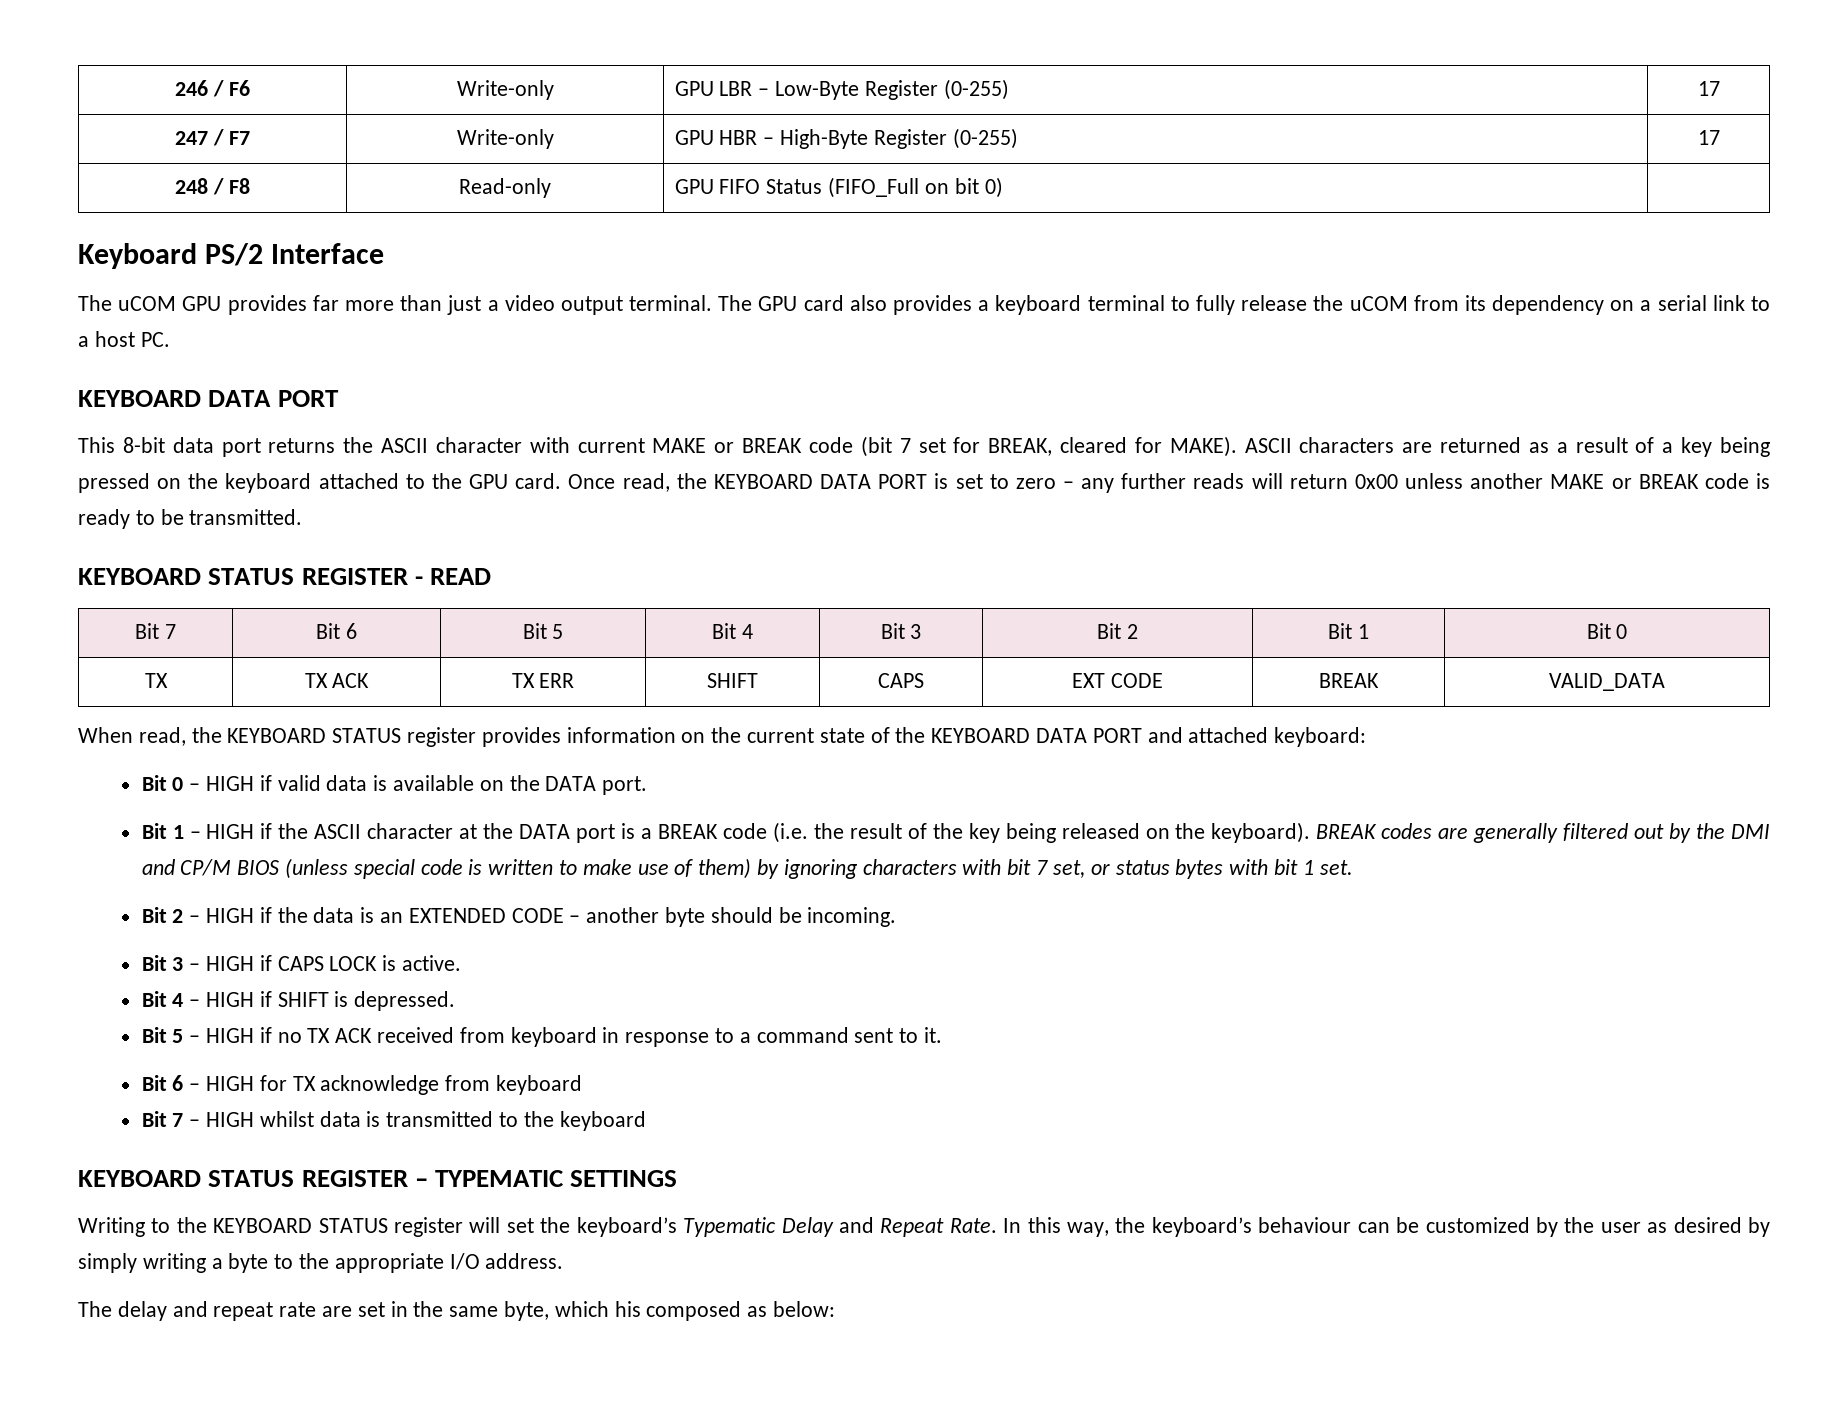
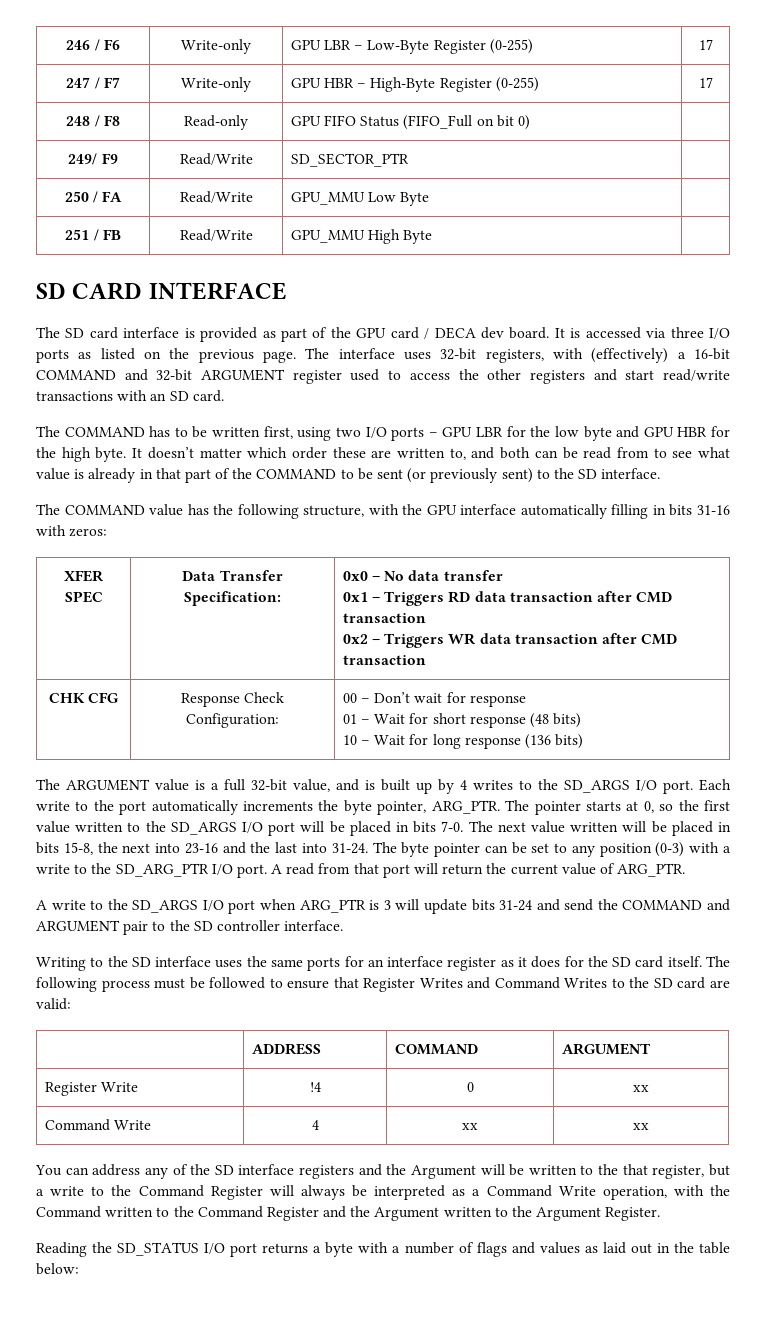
- Keyboard PS/2 Interface
- The uCOM GPU provides far more than just a video output terminal. The GPU card also provides a keyboard terminal to fully release the uCOM from its dependency on a serial link to a host PC.
- KEYBOARD DATA PORT
- This 8-bit data port returns the ASCII character with current MAKE or BREAK code (bit 7 set for BREAK, cleared for MAKE). ASCII characters are returned as a result of a key being pressed on the keyboard attached to the GPU card. Once read, the KEYBOARD DATA PORT is set to zero – any further reads will return 0x00 unless another MAKE or BREAK code is ready to be transmitted.
- KEYBOARD STATUS REGISTER - READ
- Bit 7 | Bit 6 | Bit 5 | Bit 4 | Bit 3 | Bit 2 | Bit 1 | Bit 0
- TX | TX ACK | TX ERR | SHIFT | CAPS | EXT CODE | BREAK | VALID_DATA
- When read, the KEYBOARD STATUS register provides information on the current state of the KEYBOARD DATA PORT and attached keyboard:
- Bit 0 – HIGH if valid data is available on the DATA port.
- Bit 1 – HIGH if the ASCII character at the DATA port is a BREAK code (i.e. the result of the key being released on the keyboard). BREAK codes are generally filtered out by the DMI and CP/M BIOS (unless special code is written to make use of them) by ignoring characters with bit 7 set, or status bytes with bit 1 set.
- Bit 2 – HIGH if the data is an EXTENDED CODE – another byte should be incoming.
- Bit 3 – HIGH if CAPS LOCK is active.
- Bit 4 – HIGH if SHIFT is depressed.
- Bit 5 – HIGH if no TX ACK received from keyboard in response to a command sent to it.
- Bit 6 – HIGH for TX acknowledge from keyboard
- Bit 7 – HIGH whilst data is transmitted to the keyboard
- KEYBOARD STATUS REGISTER – TYPEMATIC SETTINGS
- Writing to the KEYBOARD STATUS register will set the keyboard’s Typematic Delay and Repeat Rate. In this way, the keyboard’s behaviour can be customized by the user as desired by simply writing a byte to the appropriate I/O address.
- The delay and repeat rate are set in the same byte, which his composed as below:
+ 249/ F9 | Read/Write | SD_SECTOR_PTR |
+ 250 / FA | Read/Write | GPU_MMU Low Byte |
+ 251 / FB | Read/Write | GPU_MMU High Byte |
+ SD CARD INTERFACE
+ The SD card interface is provided as part of the GPU card / DECA dev board. It is accessed via three I/O ports as listed on the previous page. The interface uses 32-bit registers, with (effectively) a 16-bit COMMAND and 32-bit ARGUMENT register used to access the other registers and start read/write transactions with an SD card.
+ The COMMAND has to be written first, using two I/O ports – GPU LBR for the low byte and GPU HBR for the high byte. It doesn’t matter which order these are written to, and both can be read from to see what value is already in that part of the COMMAND to be sent (or previously sent) to the SD interface.
+ The COMMAND value has the following structure, with the GPU interface automatically filling in bits 31-16 with zeros:
+ XFER SPEC | Data Transfer Specification: | 0x0 – No data transfer
+ 0x1 – Triggers RD data transaction after CMD transaction
+ 0x2 – Triggers WR data transaction after CMD transaction
+ CHK CFG | Response Check Configuration: | 00 – Don’t wait for response
+ 01 – Wait for short response (48 bits)
+ 10 – Wait for long response (136 bits)
+ The ARGUMENT value is a full 32-bit value, and is built up by 4 writes to the SD_ARGS I/O port. Each write to the port automatically increments the byte pointer, ARG_PTR. The pointer starts at 0, so the first value written to the SD_ARGS I/O port will be placed in bits 7-0. The next value written will be placed in bits 15-8, the next into 23-16 and the last into 31-24. The byte pointer can be set to any position (0-3) with a write to the SD_ARG_PTR I/O port. A read from that port will return the current value of ARG_PTR.
+ A write to the SD_ARGS I/O port when ARG_PTR is 3 will update bits 31-24 and send the COMMAND and ARGUMENT pair to the SD controller interface.
+ Writing to the SD interface uses the same ports for an interface register as it does for the SD card itself. The following process must be followed to ensure that Register Writes and Command Writes to the SD card are valid:
+ | ADDRESS | COMMAND | ARGUMENT
+ Register Write | !4 | 0 | xx
+ Command Write | 4 | xx | xx
+ You can address any of the SD interface registers and the Argument will be written to the that register, but a write to the Command Register will always be interpreted as a Command Write operation, with the Command written to the Command Register and the Argument written to the Argument Register.
+ Reading the SD_STATUS I/O port returns a byte with a number of flags and values as laid out in the table below:

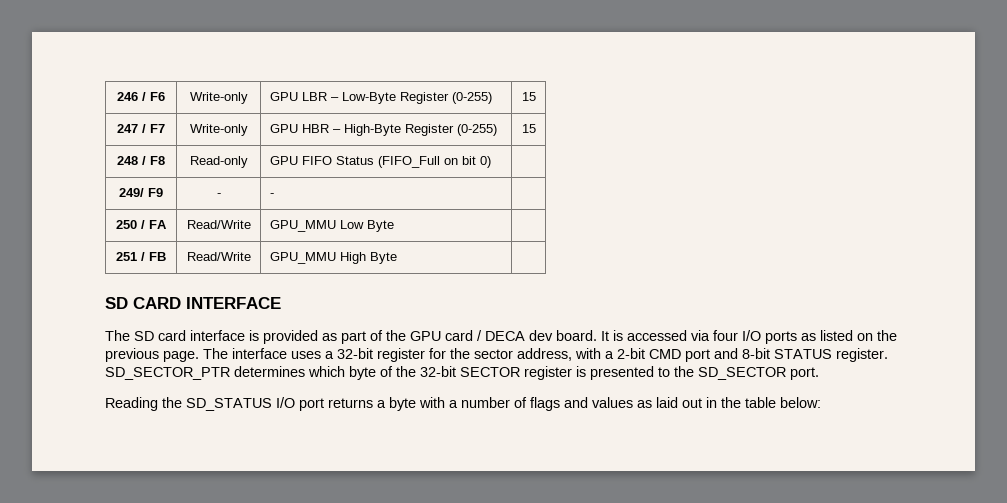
- 246 / F6 | Write-only | GPU LBR – Low-Byte Register (0-255) | 17
+ 246 / F6 | Write-only | GPU LBR – Low-Byte Register (0-255) | 15
- 247 / F7 | Write-only | GPU HBR – High-Byte Register (0-255) | 17
+ 247 / F7 | Write-only | GPU HBR – High-Byte Register (0-255) | 15
- 249/ F9 | Read/Write | SD_SECTOR_PTR |
+ 249/ F9 | - | - |
- It is accessed via three I/O ports as listed on the previous page.
+ It is accessed via four I/O ports as listed on the previous page.
- The interface uses 32-bit registers, with (effectively) a 16-bit COMMAND and 32-bit ARGUMENT register used to access the other registers and start read/write transactions with an SD card.
- The COMMAND has to be written first, using two I/O ports – GPU LBR for the low byte and GPU HBR for the high byte. It doesn’t matter which order these are written to, and both can be read from to see what value is already in that part of the COMMAND to be sent (or previously sent) to the SD interface.
- The COMMAND value has the following structure, with the GPU interface automatically filling in bits 31-16 with zeros:
- XFER SPEC | Data Transfer Specification: | 0x0 – No data transfer
- 0x1 – Triggers RD data transaction after CMD transaction
- 0x2 – Triggers WR data transaction after CMD transaction
- CHK CFG | Response Check Configuration: | 00 – Don’t wait for response
- 01 – Wait for short response (48 bits)
- 10 – Wait for long response (136 bits)
- The ARGUMENT value is a full 32-bit value, and is built up by 4 writes to the SD_ARGS I/O port. Each write to the port automatically increments the byte pointer, ARG_PTR. The pointer starts at 0, so the first value written to the SD_ARGS I/O port will be placed in bits 7-0. The next value written will be placed in bits 15-8, the next into 23-16 and the last into 31-24. The byte pointer can be set to any position (0-3) with a write to the SD_ARG_PTR I/O port. A read from that port will return the current value of ARG_PTR.
- A write to the SD_ARGS I/O port when ARG_PTR is 3 will update bits 31-24 and send the COMMAND and ARGUMENT pair to the SD controller interface.
- Writing to the SD interface uses the same ports for an interface register as it does for the SD card itself. The following process must be followed to ensure that Register Writes and Command Writes to the SD card are valid:
- | ADDRESS | COMMAND | ARGUMENT
- Register Write | !4 | 0 | xx
- Command Write | 4 | xx | xx
- You can address any of the SD interface registers and the Argument will be written to the that register, but a write to the Command Register will always be interpreted as a Command Write operation, with the Command written to the Command Register and the Argument written to the Argument Register.
+ The interface uses a 32-bit register for the sector address, with a 2-bit CMD port and 8-bit STATUS register. SD_SECTOR_PTR determines which byte of the 32-bit SECTOR register is presented to the SD_SECTOR port.

